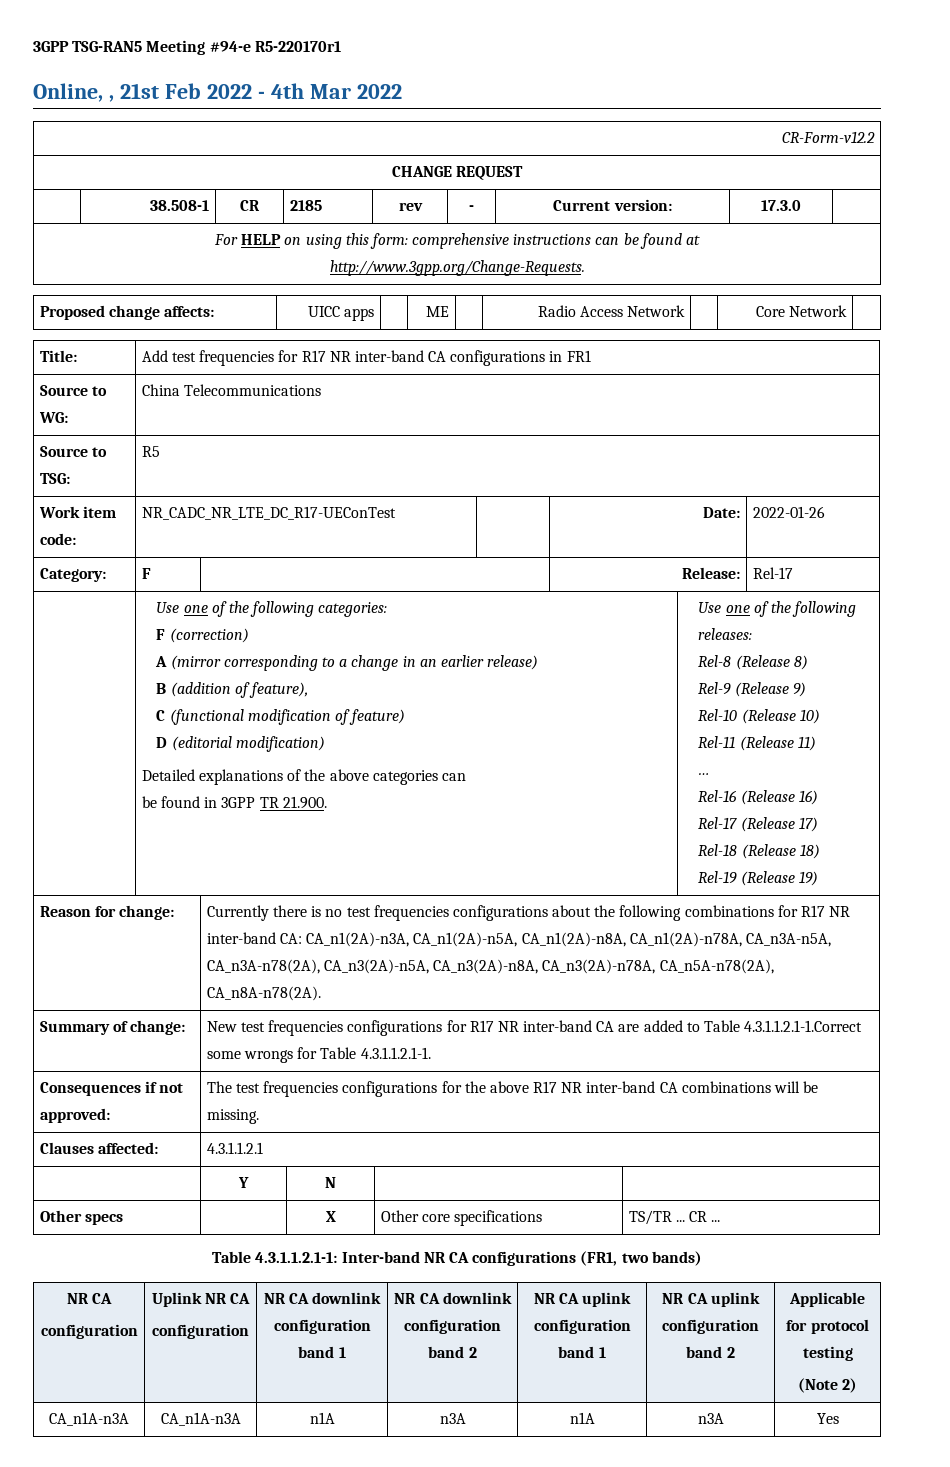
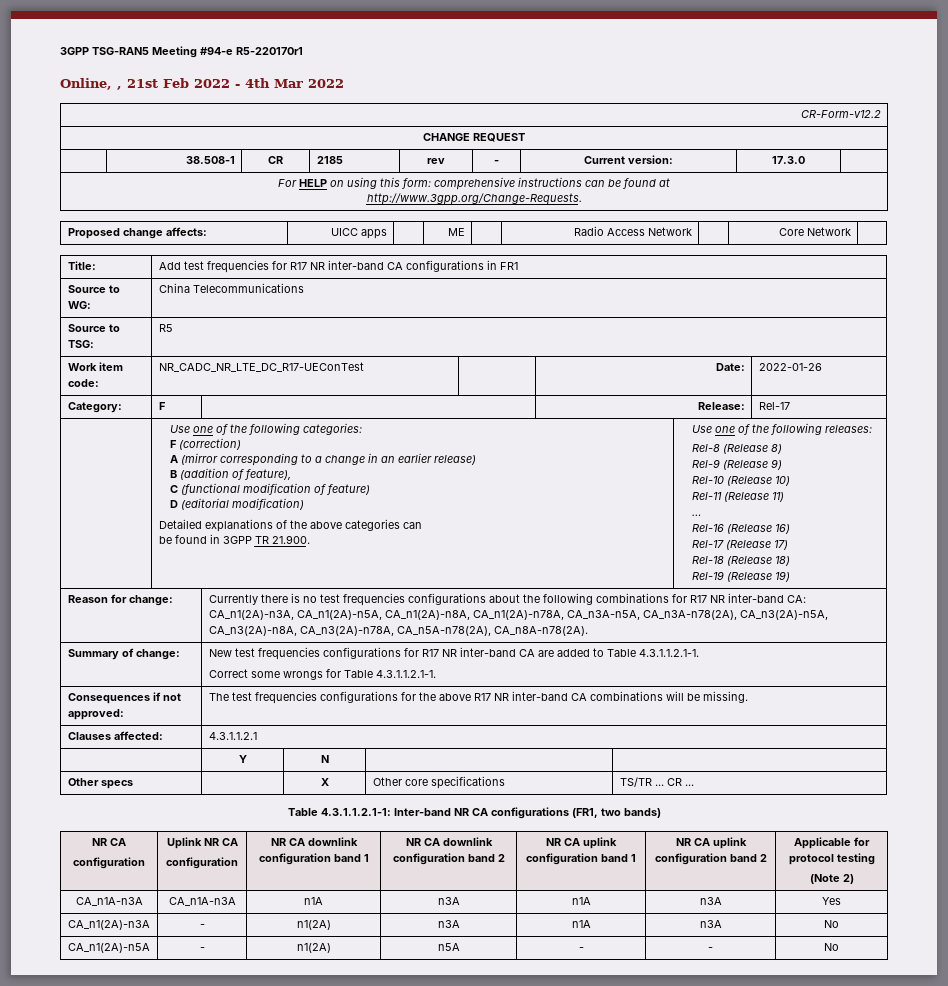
- Summary of change: | New test frequencies configurations for R17 NR inter-band CA are added to Table 4.3.1.1.2.1-1.Correct some wrongs for Table 4.3.1.1.2.1-1.
+ Summary of change: | New test frequencies configurations for R17 NR inter-band CA are added to Table 4.3.1.1.2.1-1.
+ Correct some wrongs for Table 4.3.1.1.2.1-1.
+ CA_n1(2A)-n3A | - | n1(2A) | n3A | n1A | n3A | No
+ CA_n1(2A)-n5A | - | n1(2A) | n5A | - | - | No

